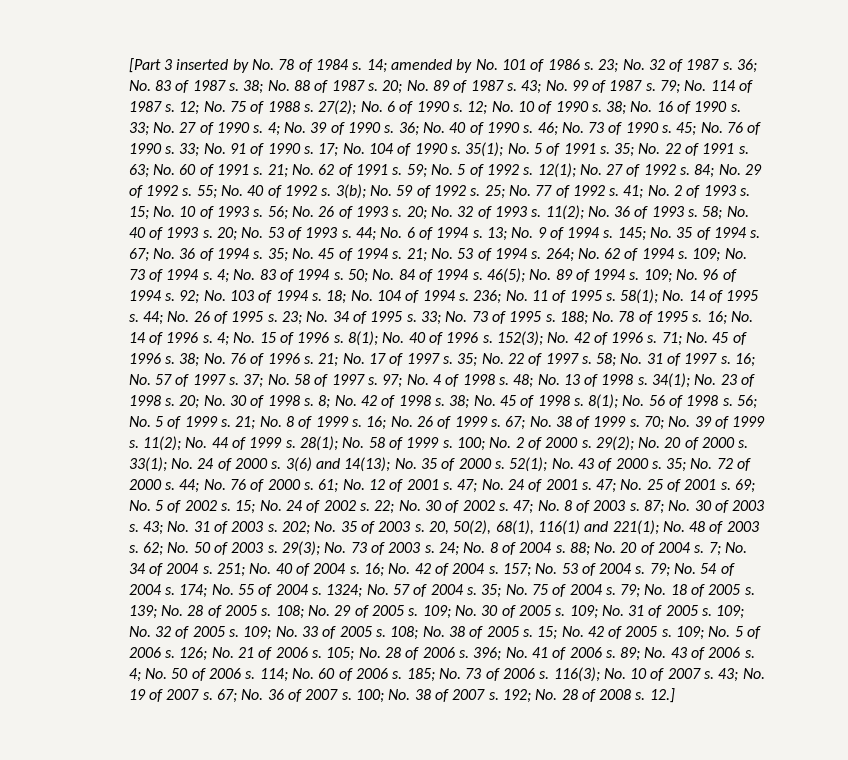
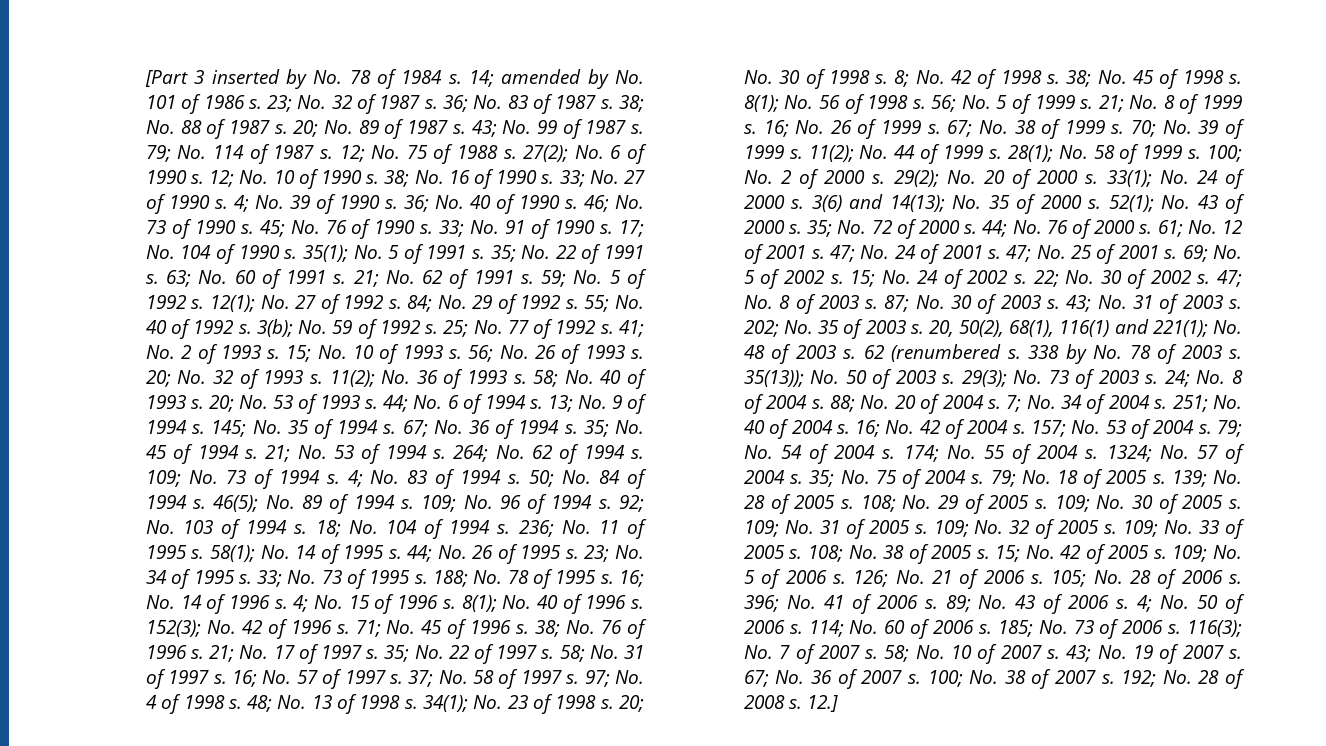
- 62; No. 50 of 2003 s.
+ 62 (renumbered s. 338 by No. 78 of 2003 s. 35(13)); No. 50 of 2003 s.
- 116(3); No. 10 of 2007 s.
+ 116(3); No. 7 of 2007 s. 58; No. 10 of 2007 s.

